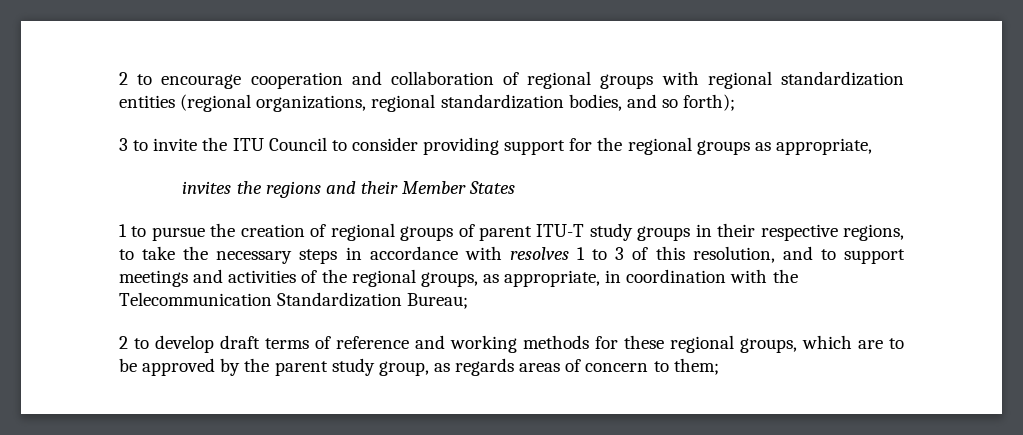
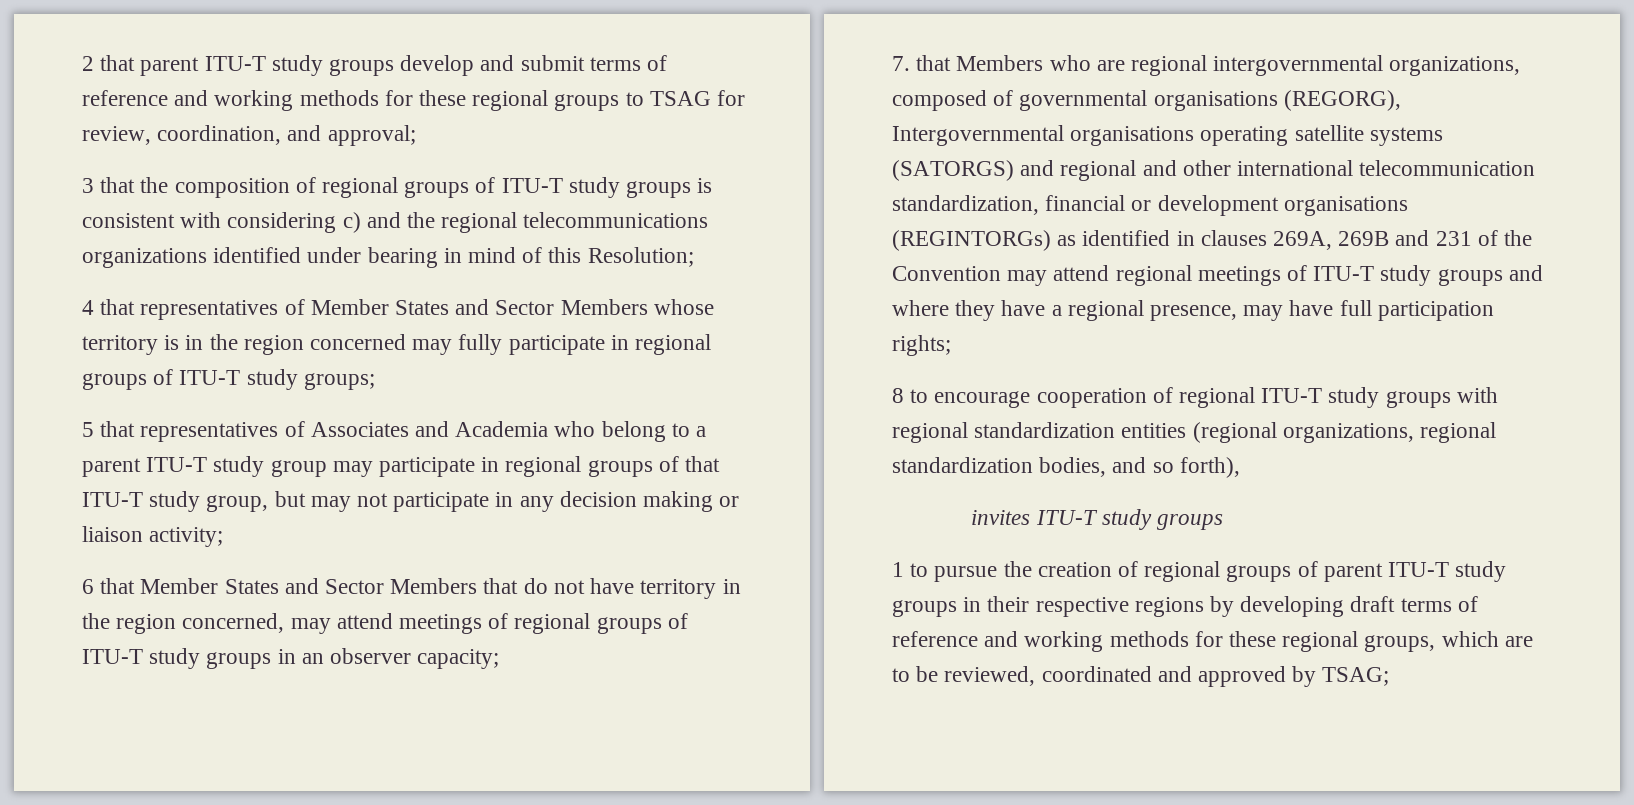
- 2 to encourage cooperation and collaboration of regional groups with regional standardization entities (regional organizations, regional standardization bodies, and so forth);
- 3 to invite the ITU Council to consider providing support for the regional groups as appropriate,
- invites the regions and their Member States
+ 2 that parent ITU-T study groups develop and submit terms of reference and working methods for these regional groups to TSAG for review, coordination, and approval;
+ 3 that the composition of regional groups of ITU-T study groups is consistent with considering c) and the regional telecommunications organizations identified under bearing in mind of this Resolution;
+ 4 that representatives of Member States and Sector Members whose territory is in the region concerned may fully participate in regional groups of ITU-T study groups;
+ 5 that representatives of Associates and Academia who belong to a parent ITU-T study group may participate in regional groups of that ITU-T study group, but may not participate in any decision making or liaison activity;
+ 6 that Member States and Sector Members that do not have territory in the region concerned, may attend meetings of regional groups of ITU-T study groups in an observer capacity;
+ 7. that Members who are regional intergovernmental organizations, composed of governmental organisations (REGORG), Intergovernmental organisations operating satellite systems (SATORGS) and regional and other international telecommunication standardization, financial or development organisations (REGINTORGs) as identified in clauses 269A, 269B and 231 of the Convention may attend regional meetings of ITU-T study groups and where they have a regional presence, may have full participation rights;
+ 8 to encourage cooperation of regional ITU-T study groups with regional standardization entities (regional organizations, regional standardization bodies, and so forth),
+ invites ITU-T study groups
- 1 to pursue the creation of regional groups of parent ITU-T study groups in their respective regions, to take the necessary steps in accordance with resolves 1 to 3 of this resolution, and to support meetings and activities of the regional groups, as appropriate, in coordination with the Telecommunication Standardization Bureau;
- 2 to develop draft terms of reference and working methods for these regional groups, which are to be approved by the parent study group, as regards areas of concern to them;
+ 1 to pursue the creation of regional groups of parent ITU-T study groups in their respective regions by developing draft terms of reference and working methods for these regional groups, which are to be reviewed, coordinated and approved by TSAG;

